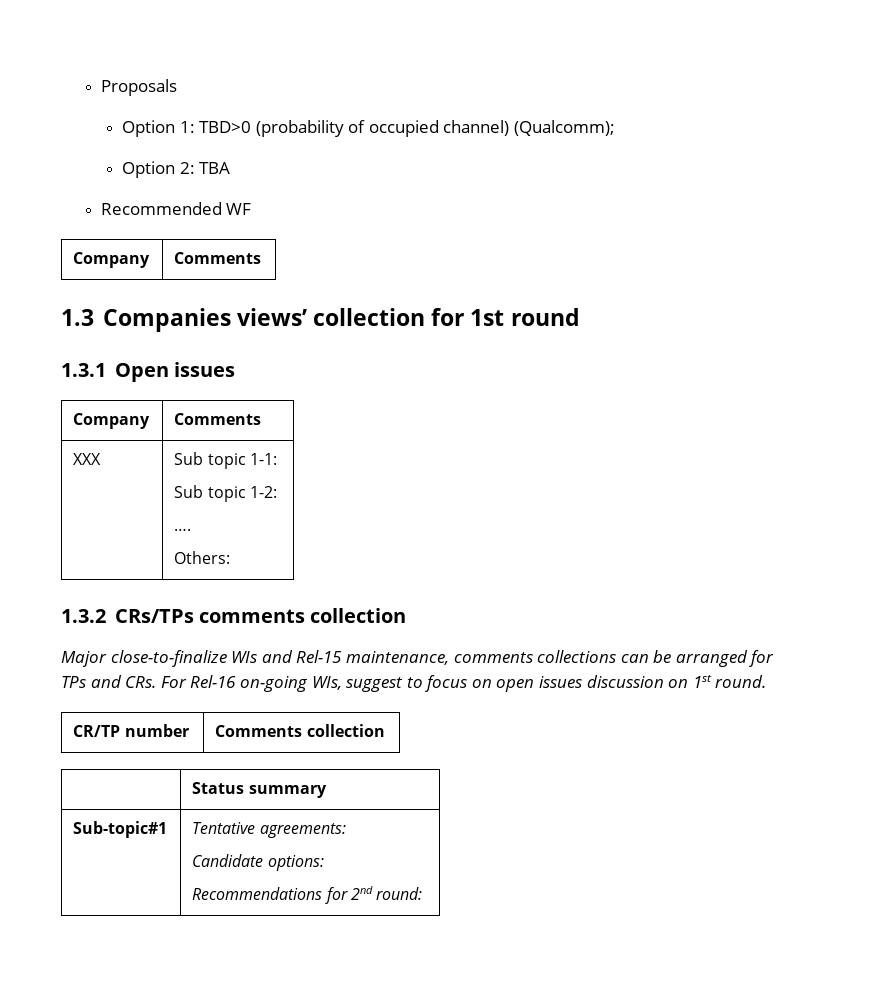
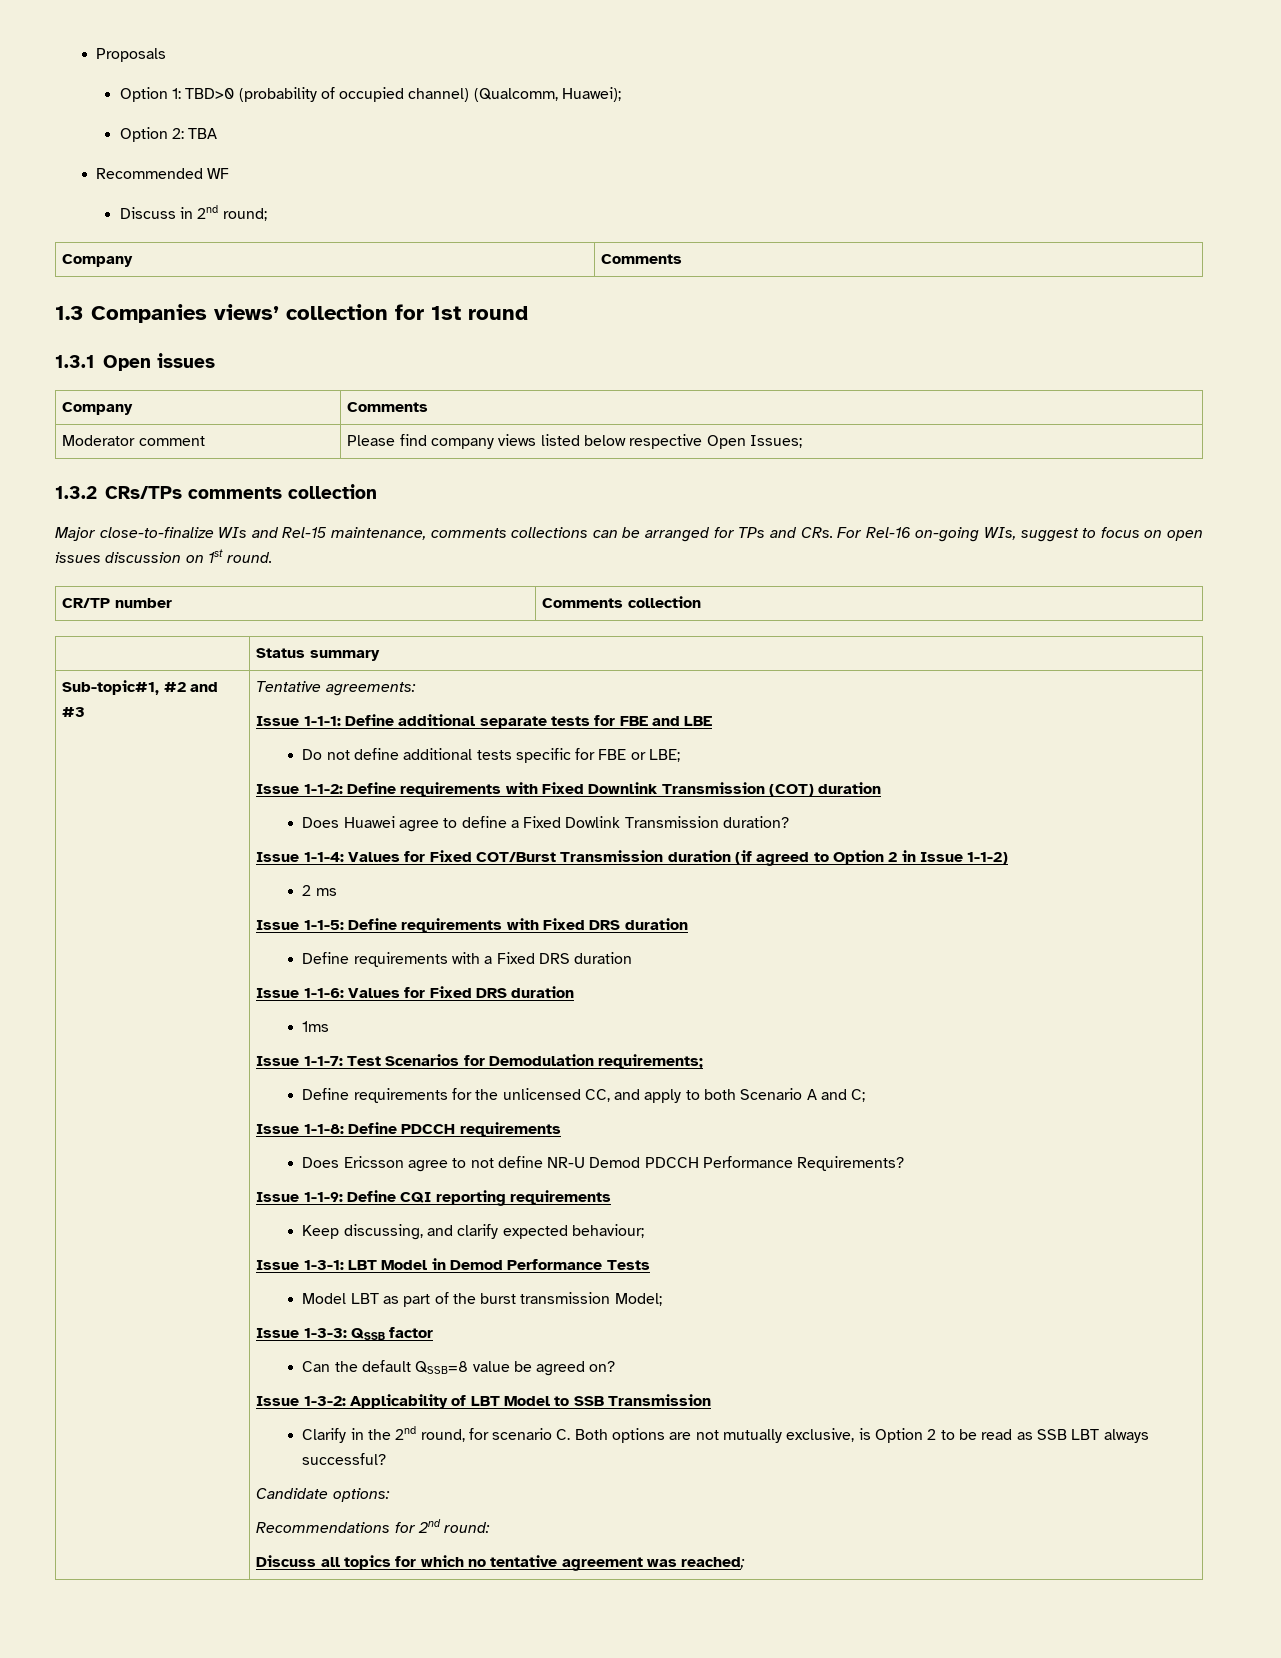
- Option 1: TBD>0 (probability of occupied channel) (Qualcomm);
+ Option 1: TBD>0 (probability of occupied channel) (Qualcomm, Huawei);
+ Discuss in 2nd round;
- XXX | Sub topic 1-1:
- Sub topic 1-2:
- ….
- Others:
+ Moderator comment | Please find company views listed below respective Open Issues;
- Sub-topic#1 | Tentative agreements:
+ Sub-topic#1, #2 and #3 | Tentative agreements:
+ Issue 1-1-1: Define additional separate tests for FBE and LBE
+ Do not define additional tests specific for FBE or LBE;
+ Issue 1-1-2: Define requirements with Fixed Downlink Transmission (COT) duration
+ Does Huawei agree to define a Fixed Dowlink Transmission duration?
+ Issue 1-1-4: Values for Fixed COT/Burst Transmission duration (if agreed to Option 2 in Issue 1-1-2)
+ 2 ms
+ Issue 1-1-5: Define requirements with Fixed DRS duration
+ Define requirements with a Fixed DRS duration
+ Issue 1-1-6: Values for Fixed DRS duration
+ 1ms
+ Issue 1-1-7: Test Scenarios for Demodulation requirements;
+ Define requirements for the unlicensed CC, and apply to both Scenario A and C;
+ Issue 1-1-8: Define PDCCH requirements
+ Does Ericsson agree to not define NR-U Demod PDCCH Performance Requirements?
+ Issue 1-1-9: Define CQI reporting requirements
+ Keep discussing, and clarify expected behaviour;
+ Issue 1-3-1: LBT Model in Demod Performance Tests
+ Model LBT as part of the burst transmission Model;
+ Issue 1-3-3: QSSB factor
+ Can the default QSSB=8 value be agreed on?
+ Issue 1-3-2: Applicability of LBT Model to SSB Transmission
+ Clarify in the 2nd round, for scenario C. Both options are not mutually exclusive, is Option 2 to be read as SSB LBT always successful?
+ Discuss all topics for which no tentative agreement was reached;

